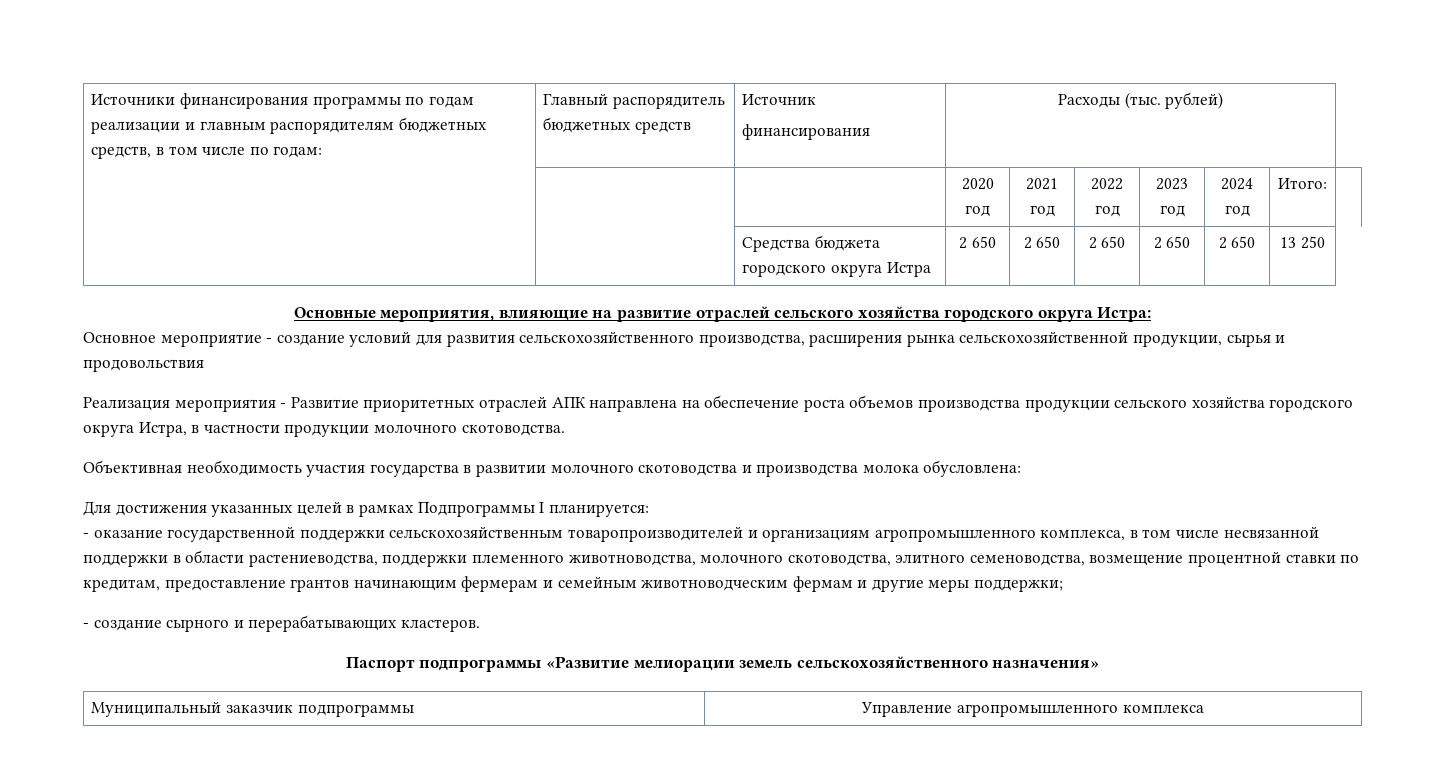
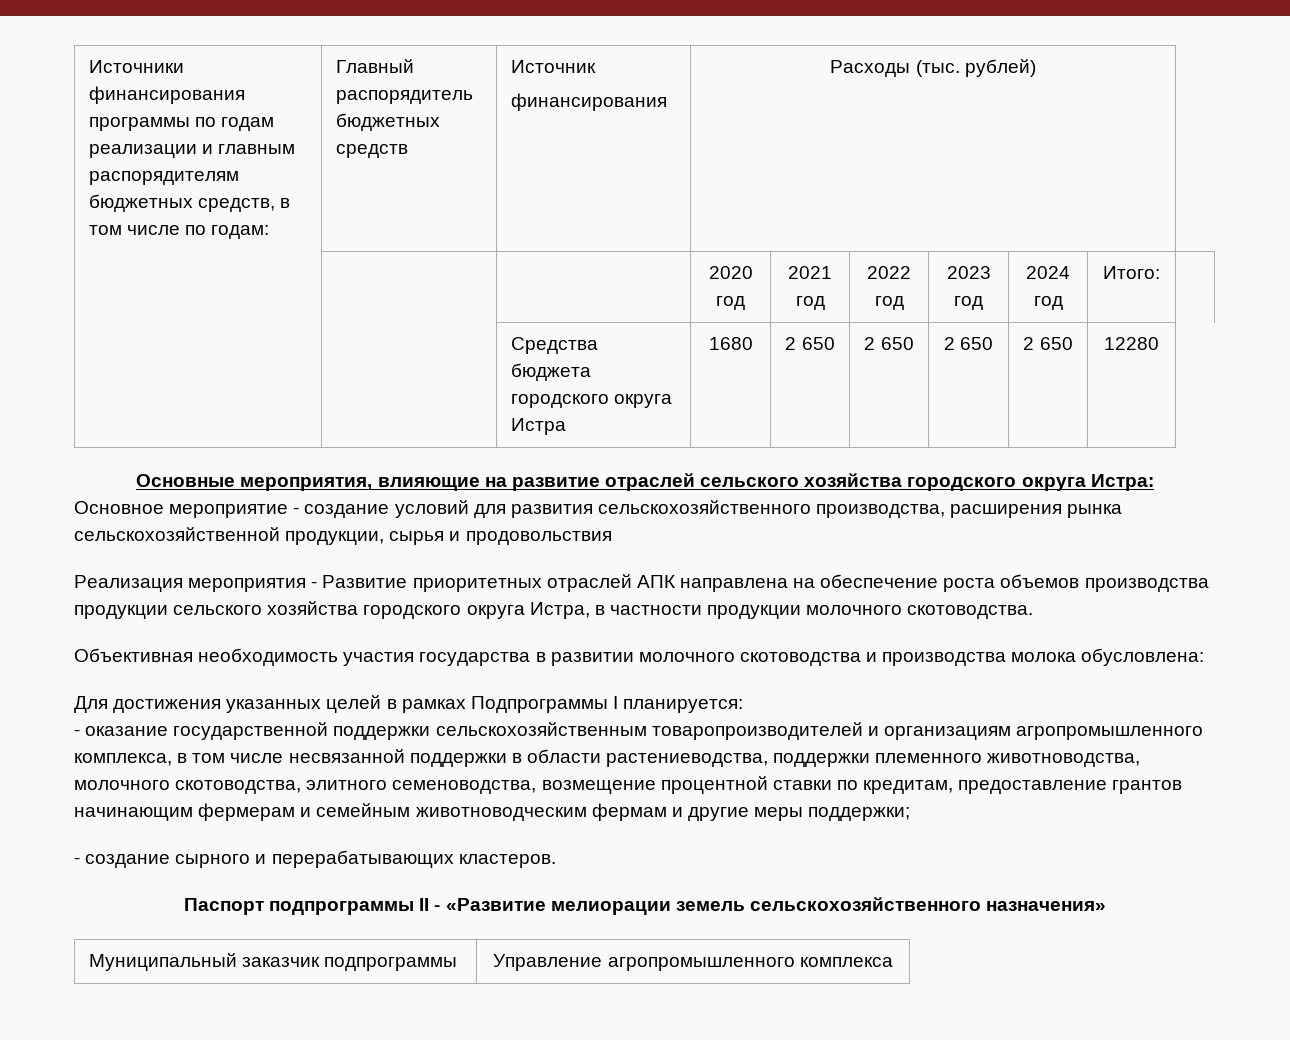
- | | Средства бюджета городского округа Истра | 2 650 | 2 650 | 2 650 | 2 650 | 2 650 | 13 250
+ | | Средства бюджета городского округа Истра | 1680 | 2 650 | 2 650 | 2 650 | 2 650 | 12280
- Паспорт подпрограммы «Развитие мелиорации земель сельскохозяйственного назначения»
+ Паспорт подпрограммы II - «Развитие мелиорации земель сельскохозяйственного назначения»

